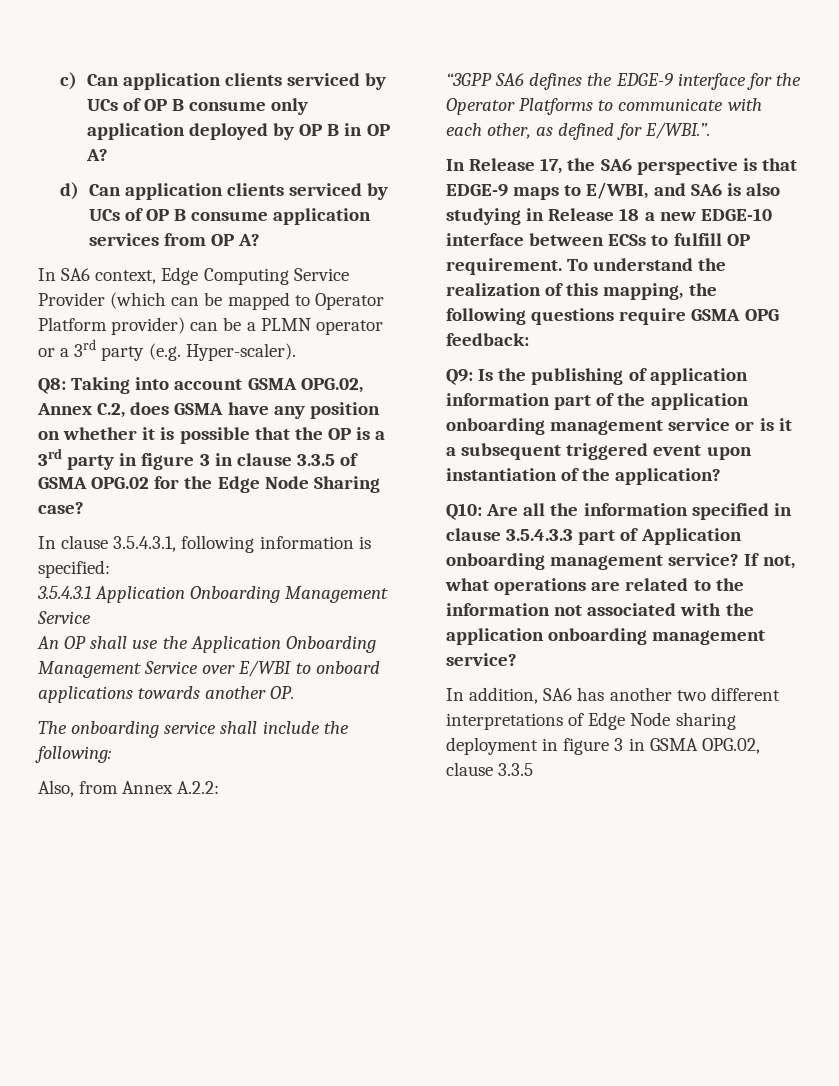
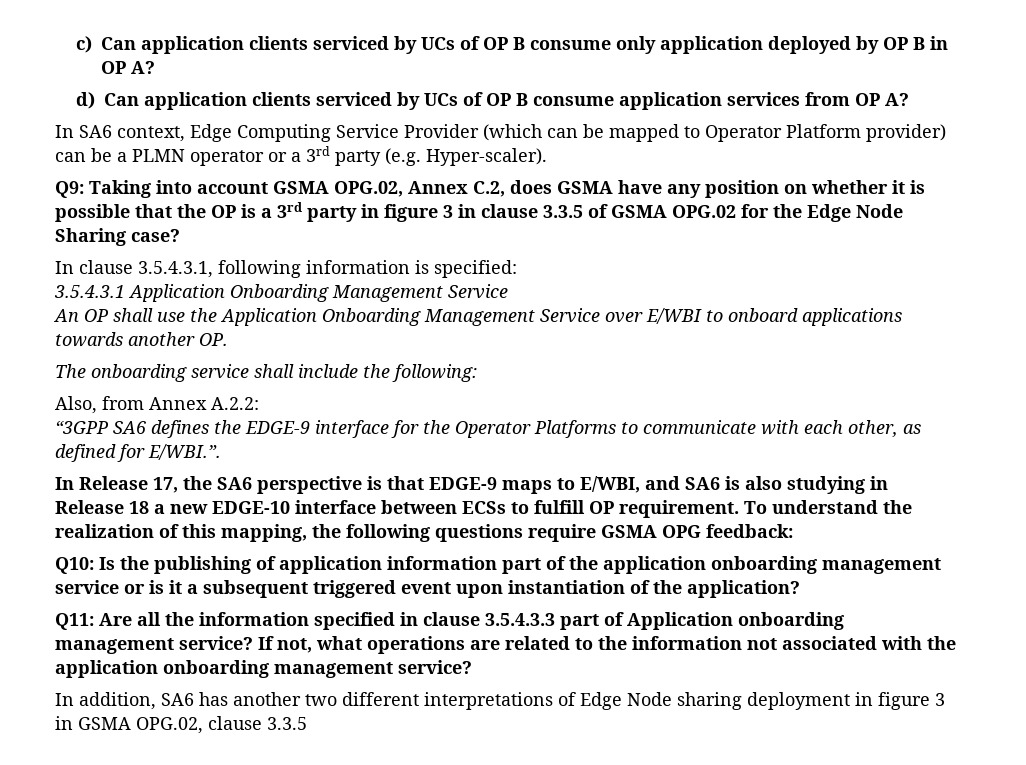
- Q8: Taking into account GSMA OPG.02, Annex C.2, does GSMA have any position on whether it is possible that the OP is a 3rd party in figure 3 in clause 3.3.5 of GSMA OPG.02 for the Edge Node Sharing case?
+ Q9: Taking into account GSMA OPG.02, Annex C.2, does GSMA have any position on whether it is possible that the OP is a 3rd party in figure 3 in clause 3.3.5 of GSMA OPG.02 for the Edge Node Sharing case?
- Q9: Is the publishing of application information part of the application onboarding management service or is it a subsequent triggered event upon instantiation of the application?
+ Q10: Is the publishing of application information part of the application onboarding management service or is it a subsequent triggered event upon instantiation of the application?
- Q10: Are all the information specified in clause 3.5.4.3.3 part of Application onboarding management service?
+ Q11: Are all the information specified in clause 3.5.4.3.3 part of Application onboarding management service?

